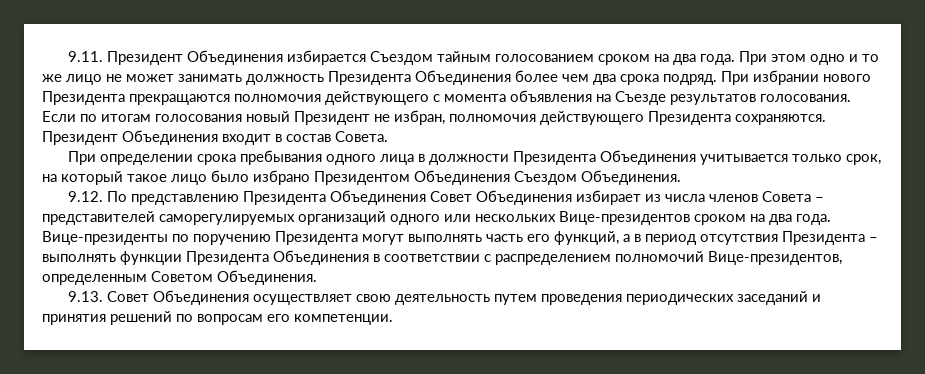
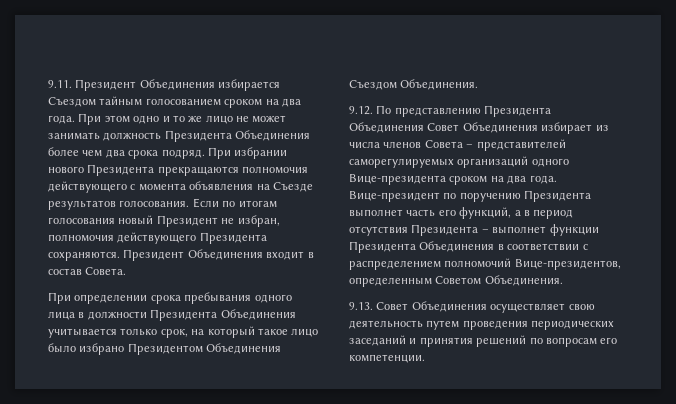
- 9.12. По представлению Президента Объединения Совет Объединения избирает из числа членов Совета – представителей саморегулируемых организаций одного или нескольких Вице-президентов сроком на два года. Вице-президенты по поручению Президента могут выполнять часть его функций, а в период отсутствия Президента – выполнять функции Президента Объединения в соответствии с распределением полномочий Вице-президентов, определенным Советом Объединения.
+ 9.12. По представлению Президента Объединения Совет Объединения избирает из числа членов Совета – представителей саморегулируемых организаций одного Вице-президента сроком на два года. Вице-президент по поручению Президента выполнет часть его функций, а в период отсутствия Президента – выполнет функции Президента Объединения в соответствии с распределением полномочий Вице-президентов, определенным Советом Объединения.

